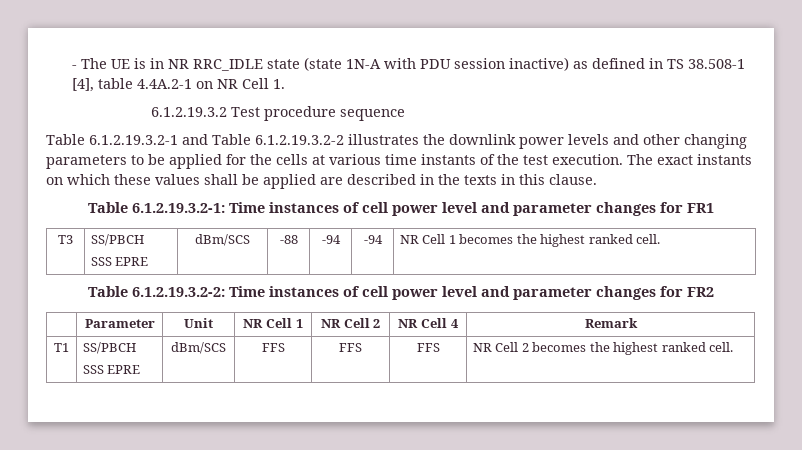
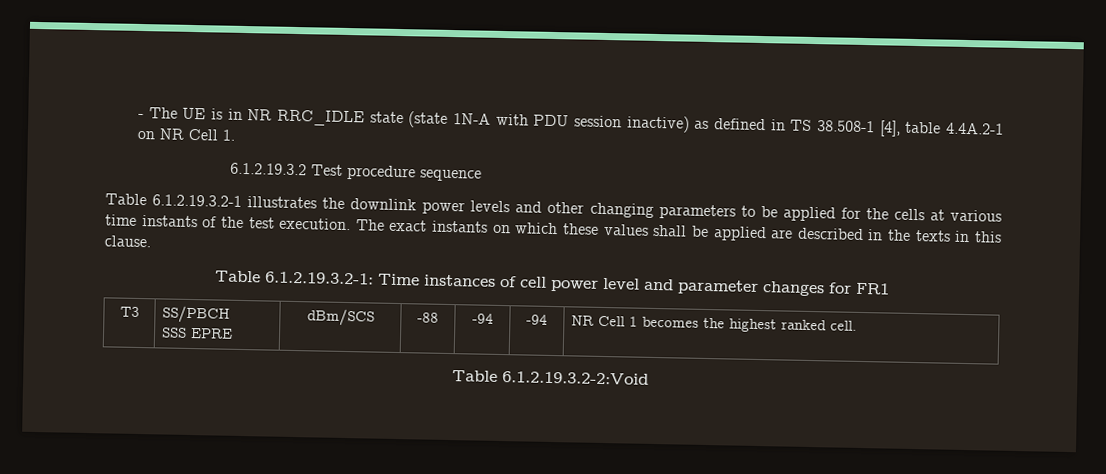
- Table 6.1.2.19.3.2-1 and Table 6.1.2.19.3.2-2 illustrates the downlink power levels and other changing parameters to be applied for the cells at various time instants of the test execution.
+ Table 6.1.2.19.3.2-1 illustrates the downlink power levels and other changing parameters to be applied for the cells at various time instants of the test execution.
- Table 6.1.2.19.3.2-2: Time instances of cell power level and parameter changes for FR2
- | Parameter | Unit | NR Cell 1 | NR Cell 2 | NR Cell 4 | Remark
- T1 | SS/PBCH
- SSS EPRE | dBm/SCS | FFS | FFS | FFS | NR Cell 2 becomes the highest ranked cell.
+ Table 6.1.2.19.3.2-2:Void

